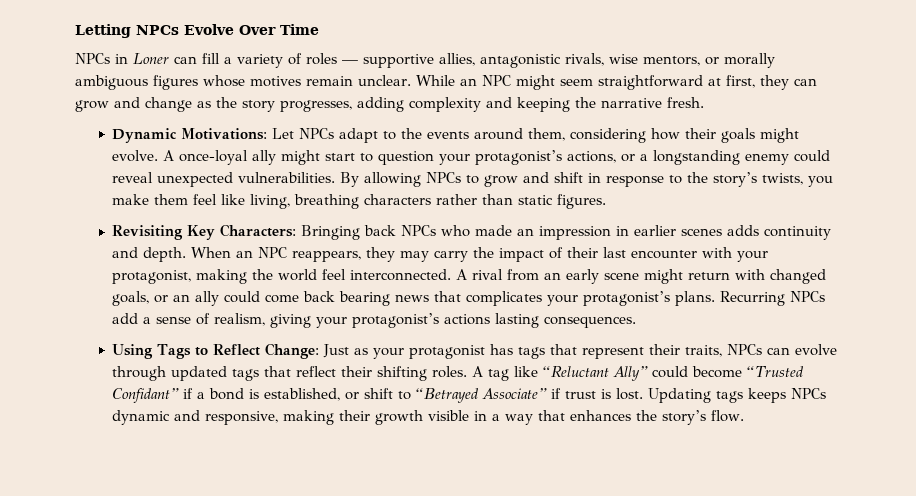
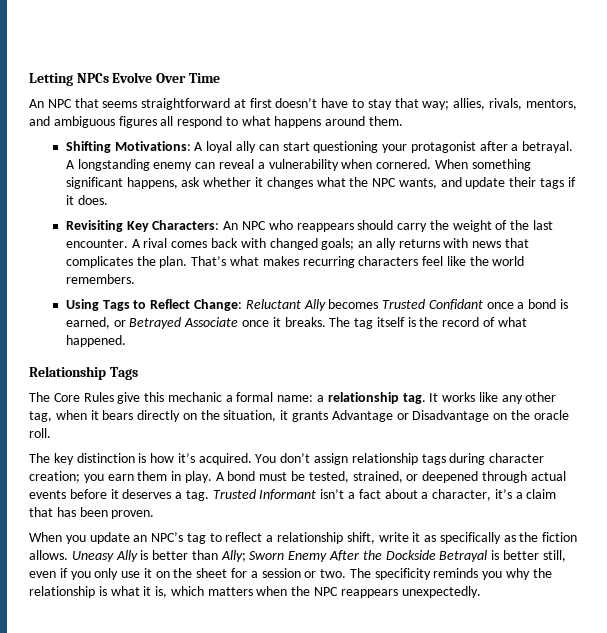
- NPCs in Loner can fill a variety of roles — supportive allies, antagonistic rivals, wise mentors, or morally ambiguous figures whose motives remain unclear. While an NPC might seem straightforward at first, they can grow and change as the story progresses, adding complexity and keeping the narrative fresh.
- Dynamic Motivations: Let NPCs adapt to the events around them, considering how their goals might evolve. A once-loyal ally might start to question your protagonist’s actions, or a longstanding enemy could reveal unexpected vulnerabilities. By allowing NPCs to grow and shift in response to the story’s twists, you make them feel like living, breathing characters rather than static figures.
- Revisiting Key Characters: Bringing back NPCs who made an impression in earlier scenes adds continuity and depth. When an NPC reappears, they may carry the impact of their last encounter with your protagonist, making the world feel interconnected. A rival from an early scene might return with changed goals, or an ally could come back bearing news that complicates your protagonist’s plans. Recurring NPCs add a sense of realism, giving your protagonist’s actions lasting consequences.
+ An NPC that seems straightforward at first doesn’t have to stay that way; allies, rivals, mentors, and ambiguous figures all respond to what happens around them.
+ Shifting Motivations: A loyal ally can start questioning your protagonist after a betrayal. A longstanding enemy can reveal a vulnerability when cornered. When something significant happens, ask whether it changes what the NPC wants, and update their tags if it does.
+ Revisiting Key Characters: An NPC who reappears should carry the weight of the last encounter. A rival comes back with changed goals; an ally returns with news that complicates the plan. That’s what makes recurring characters feel like the world remembers.
- Using Tags to Reflect Change: Just as your protagonist has tags that represent their traits, NPCs can evolve through updated tags that reflect their shifting roles. A tag like “Reluctant Ally” could become “Trusted Confidant” if a bond is established, or shift to “Betrayed Associate” if trust is lost. Updating tags keeps NPCs dynamic and responsive, making their growth visible in a way that enhances the story’s flow.
+ Using Tags to Reflect Change: Reluctant Ally becomes Trusted Confidant once a bond is earned, or Betrayed Associate once it breaks. The tag itself is the record of what happened.
+ Relationship Tags
+ The Core Rules give this mechanic a formal name: a relationship tag. It works like any other tag, when it bears directly on the situation, it grants Advantage or Disadvantage on the oracle roll.
+ The key distinction is how it’s acquired. You don’t assign relationship tags during character creation; you earn them in play. A bond must be tested, strained, or deepened through actual events before it deserves a tag. Trusted Informant isn’t a fact about a character, it’s a claim that has been proven.
+ When you update an NPC’s tag to reflect a relationship shift, write it as specifically as the fiction allows. Uneasy Ally is better than Ally; Sworn Enemy After the Dockside Betrayal is better still, even if you only use it on the sheet for a session or two. The specificity reminds you why the relationship is what it is, which matters when the NPC reappears unexpectedly.

